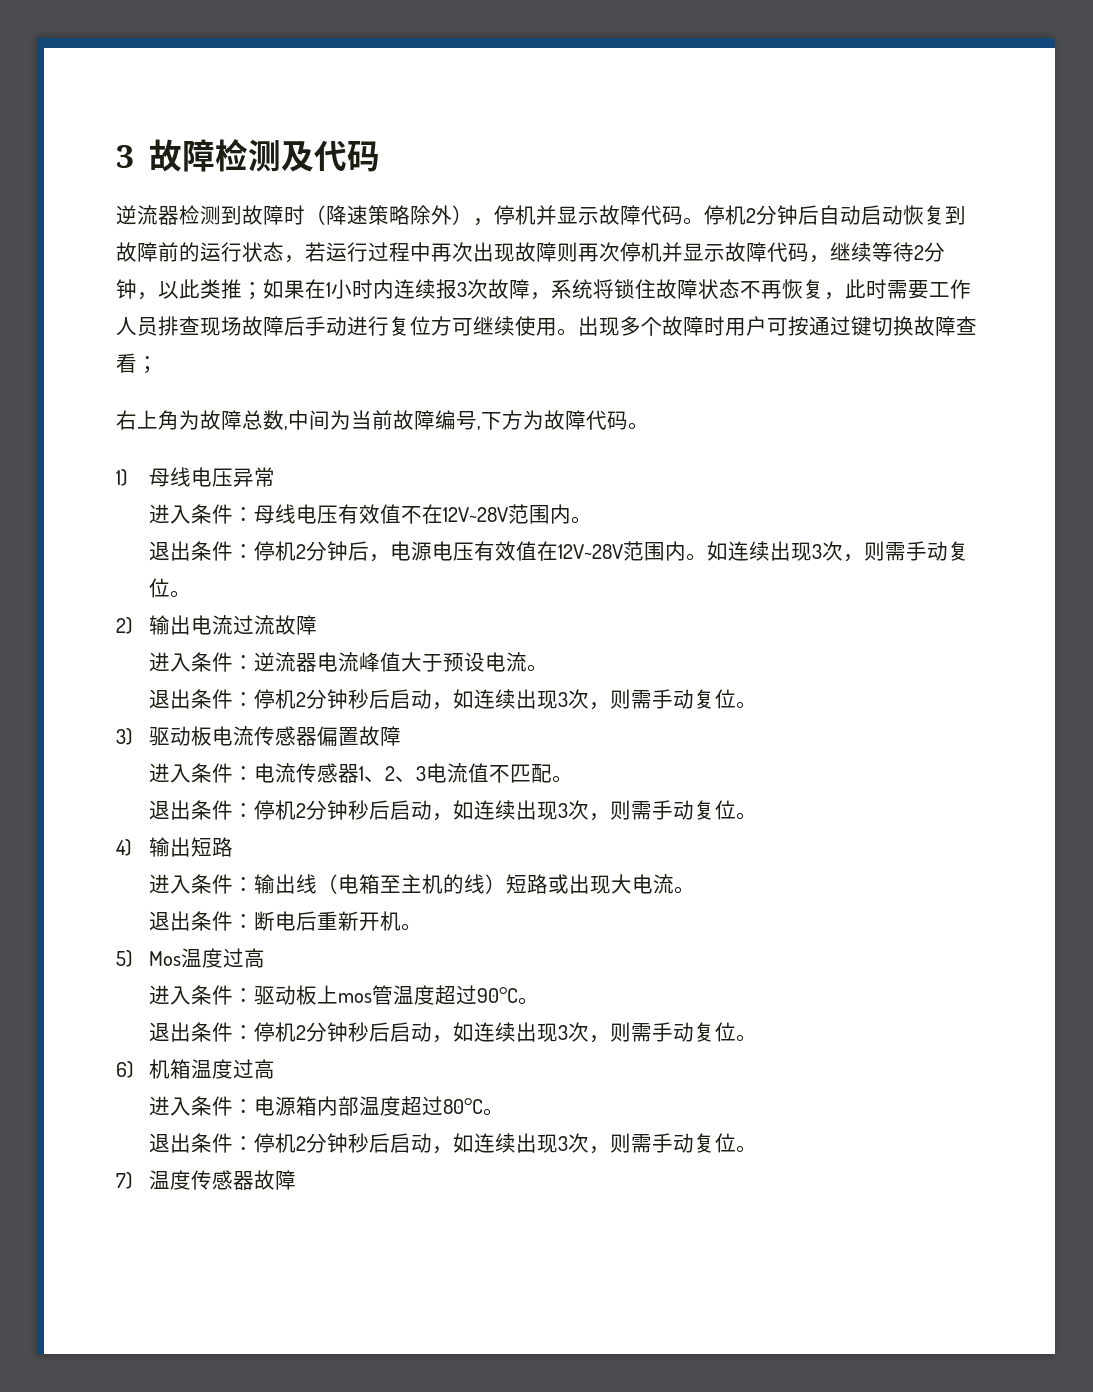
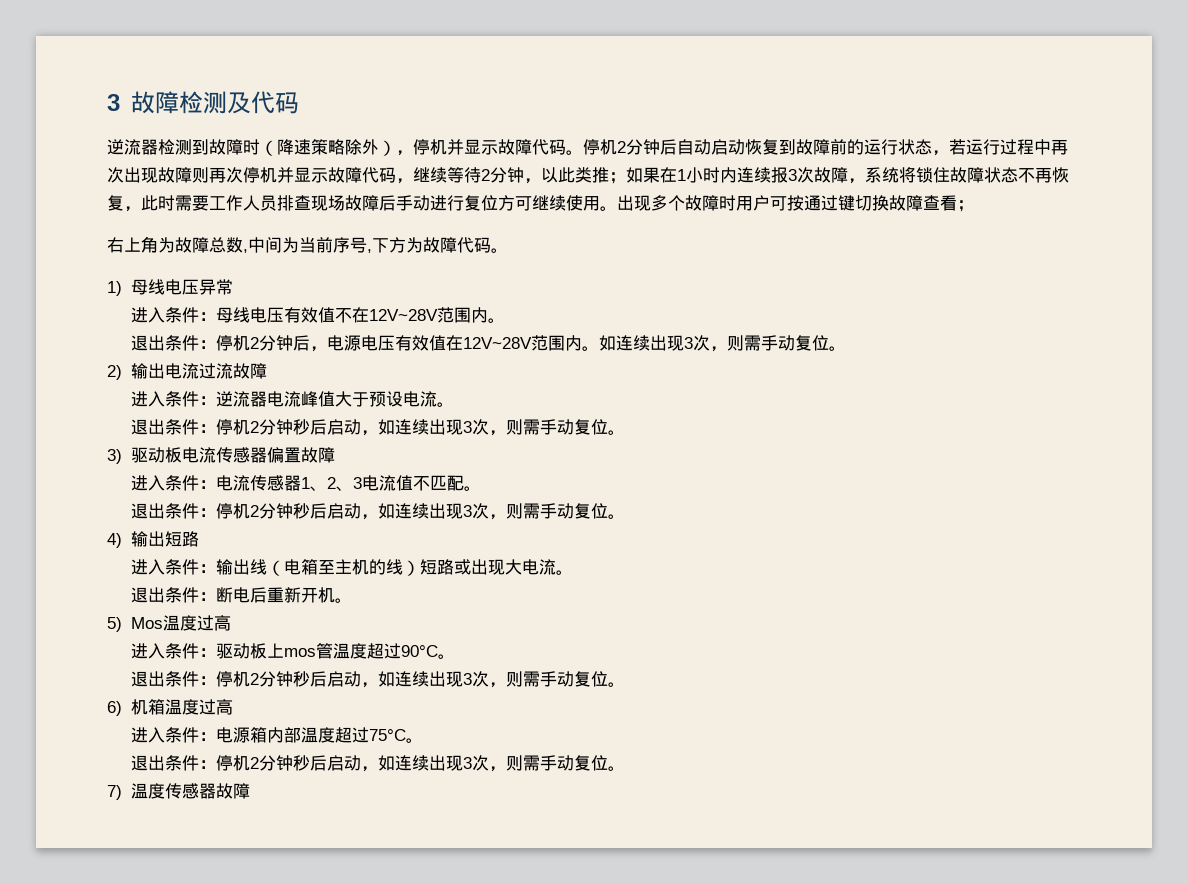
- 右上角为故障总数,中间为当前故障编号,下方为故障代码。
+ 右上角为故障总数,中间为当前序号,下方为故障代码。
- 进入条件：电源箱内部温度超过80°C。
+ 进入条件：电源箱内部温度超过75°C。

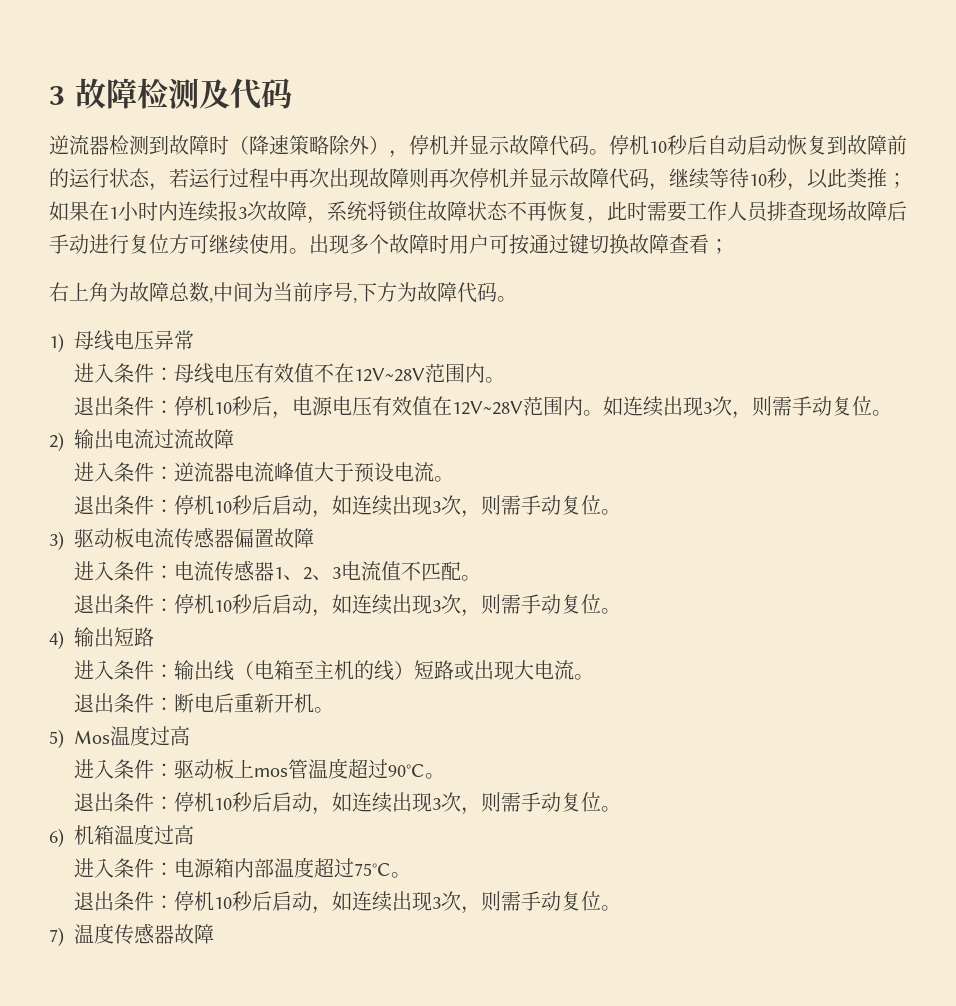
- 停机2分钟后自动启动恢复到故障前的运行状态，若运行过程中再次出现故障则再次停机并显示故障代码，继续等待2分钟，以此类推；如果在1小时内连续报3次故障，系统将锁住故障状态不再恢复，此时需要工作人员排查现场故障后手动进行复位方可继续使用。
+ 停机10秒后自动启动恢复到故障前的运行状态，若运行过程中再次出现故障则再次停机并显示故障代码，继续等待10秒，以此类推；如果在1小时内连续报3次故障，系统将锁住故障状态不再恢复，此时需要工作人员排查现场故障后手动进行复位方可继续使用。
- 退出条件：停机2分钟后，电源电压有效值在12V~28V范围内。
+ 退出条件：停机10秒后，电源电压有效值在12V~28V范围内。
  进入条件：逆流器电流峰值大于预设电流。
- 退出条件：停机2分钟秒后启动，如连续出现3次，则需手动复位。
+ 退出条件：停机10秒后启动，如连续出现3次，则需手动复位。
  进入条件：电流传感器1、2、3电流值不匹配。
- 退出条件：停机2分钟秒后启动，如连续出现3次，则需手动复位。
+ 退出条件：停机10秒后启动，如连续出现3次，则需手动复位。
  进入条件：驱动板上mos管温度超过90°C。
- 退出条件：停机2分钟秒后启动，如连续出现3次，则需手动复位。
+ 退出条件：停机10秒后启动，如连续出现3次，则需手动复位。
  进入条件：电源箱内部温度超过75°C。
- 退出条件：停机2分钟秒后启动，如连续出现3次，则需手动复位。
+ 退出条件：停机10秒后启动，如连续出现3次，则需手动复位。

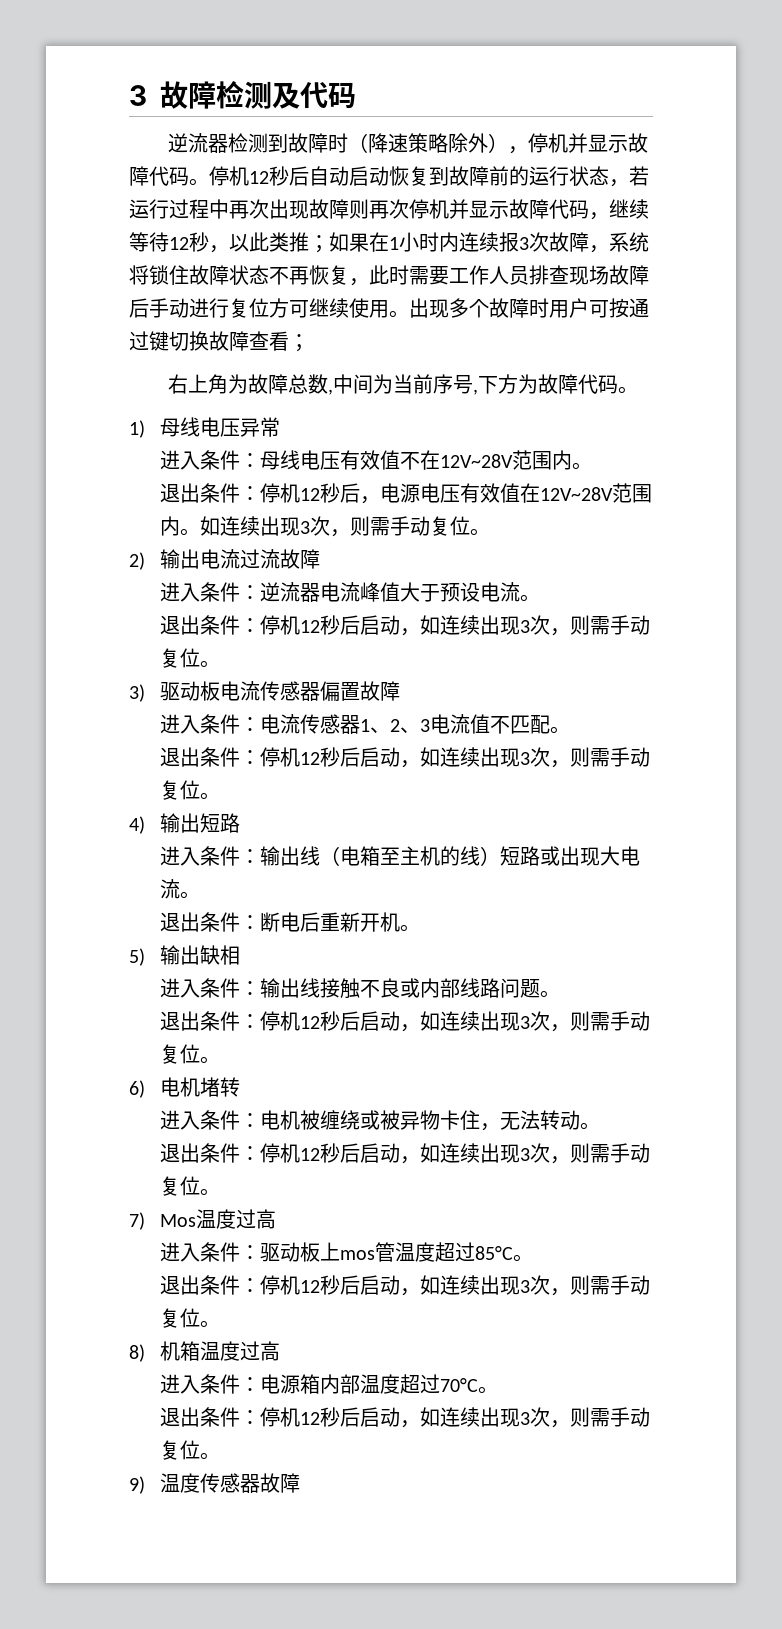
- 停机10秒后自动启动恢复到故障前的运行状态，若运行过程中再次出现故障则再次停机并显示故障代码，继续等待10秒，以此类推；如果在1小时内连续报3次故障，系统将锁住故障状态不再恢复，此时需要工作人员排查现场故障后手动进行复位方可继续使用。
+ 停机12秒后自动启动恢复到故障前的运行状态，若运行过程中再次出现故障则再次停机并显示故障代码，继续等待12秒，以此类推；如果在1小时内连续报3次故障，系统将锁住故障状态不再恢复，此时需要工作人员排查现场故障后手动进行复位方可继续使用。
- 退出条件：停机10秒后，电源电压有效值在12V~28V范围内。
+ 退出条件：停机12秒后，电源电压有效值在12V~28V范围内。
  进入条件：逆流器电流峰值大于预设电流。
- 退出条件：停机10秒后启动，如连续出现3次，则需手动复位。
+ 退出条件：停机12秒后启动，如连续出现3次，则需手动复位。
  进入条件：电流传感器1、2、3电流值不匹配。
- 退出条件：停机10秒后启动，如连续出现3次，则需手动复位。
+ 退出条件：停机12秒后启动，如连续出现3次，则需手动复位。
- 5) Mos温度过高
+ 5)输出缺相
+ 进入条件：输出线接触不良或内部线路问题。
+ 退出条件：停机12秒后启动，如连续出现3次，则需手动复位。
+ 6)电机堵转
+ 进入条件：电机被缠绕或被异物卡住，无法转动。
+ 退出条件：停机12秒后启动，如连续出现3次，则需手动复位。
+ 7) Mos温度过高
- 进入条件：驱动板上mos管温度超过90°C。
- 退出条件：停机10秒后启动，如连续出现3次，则需手动复位。
+ 进入条件：驱动板上mos管温度超过85°C。
+ 退出条件：停机12秒后启动，如连续出现3次，则需手动复位。
- 6)机箱温度过高
+ 8)机箱温度过高
- 进入条件：电源箱内部温度超过75°C。
- 退出条件：停机10秒后启动，如连续出现3次，则需手动复位。
+ 进入条件：电源箱内部温度超过70°C。
+ 退出条件：停机12秒后启动，如连续出现3次，则需手动复位。
- 7)温度传感器故障
+ 9)温度传感器故障

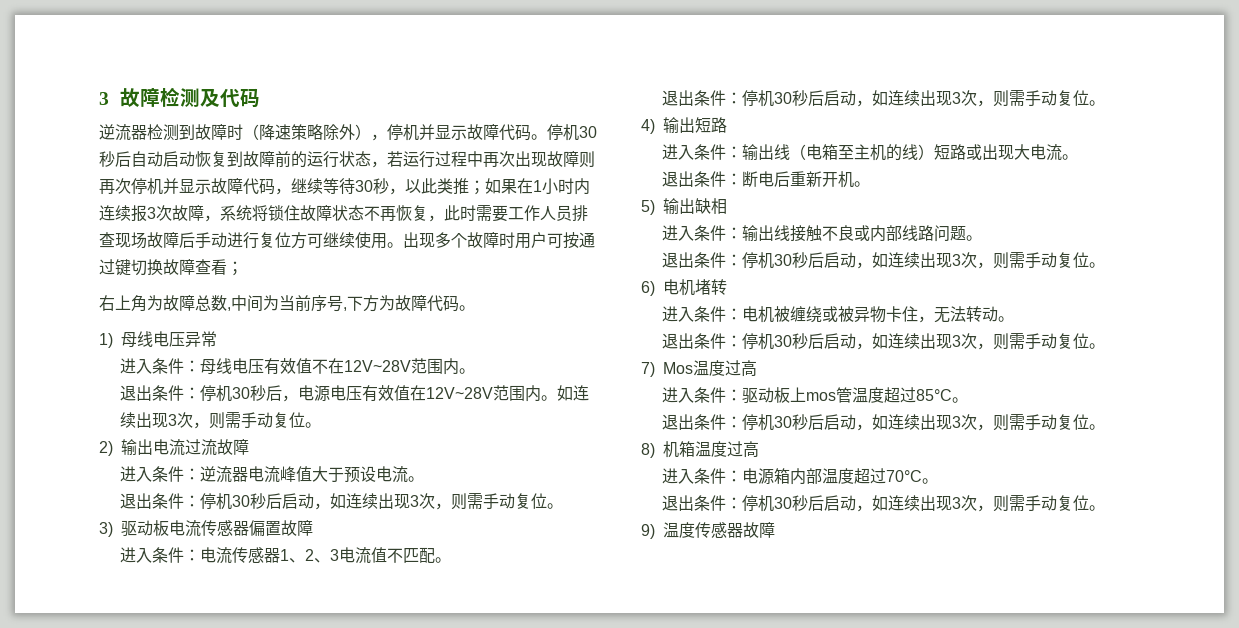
- 停机12秒后自动启动恢复到故障前的运行状态，若运行过程中再次出现故障则再次停机并显示故障代码，继续等待12秒，以此类推；如果在1小时内连续报3次故障，系统将锁住故障状态不再恢复，此时需要工作人员排查现场故障后手动进行复位方可继续使用。
+ 停机30秒后自动启动恢复到故障前的运行状态，若运行过程中再次出现故障则再次停机并显示故障代码，继续等待30秒，以此类推；如果在1小时内连续报3次故障，系统将锁住故障状态不再恢复，此时需要工作人员排查现场故障后手动进行复位方可继续使用。
- 退出条件：停机12秒后，电源电压有效值在12V~28V范围内。
+ 退出条件：停机30秒后，电源电压有效值在12V~28V范围内。
  进入条件：逆流器电流峰值大于预设电流。
- 退出条件：停机12秒后启动，如连续出现3次，则需手动复位。
+ 退出条件：停机30秒后启动，如连续出现3次，则需手动复位。
  进入条件：电流传感器1、2、3电流值不匹配。
- 退出条件：停机12秒后启动，如连续出现3次，则需手动复位。
+ 退出条件：停机30秒后启动，如连续出现3次，则需手动复位。
  进入条件：输出线接触不良或内部线路问题。
- 退出条件：停机12秒后启动，如连续出现3次，则需手动复位。
+ 退出条件：停机30秒后启动，如连续出现3次，则需手动复位。
  进入条件：电机被缠绕或被异物卡住，无法转动。
- 退出条件：停机12秒后启动，如连续出现3次，则需手动复位。
+ 退出条件：停机30秒后启动，如连续出现3次，则需手动复位。
  进入条件：驱动板上mos管温度超过85°C。
- 退出条件：停机12秒后启动，如连续出现3次，则需手动复位。
+ 退出条件：停机30秒后启动，如连续出现3次，则需手动复位。
  进入条件：电源箱内部温度超过70°C。
- 退出条件：停机12秒后启动，如连续出现3次，则需手动复位。
+ 退出条件：停机30秒后启动，如连续出现3次，则需手动复位。

